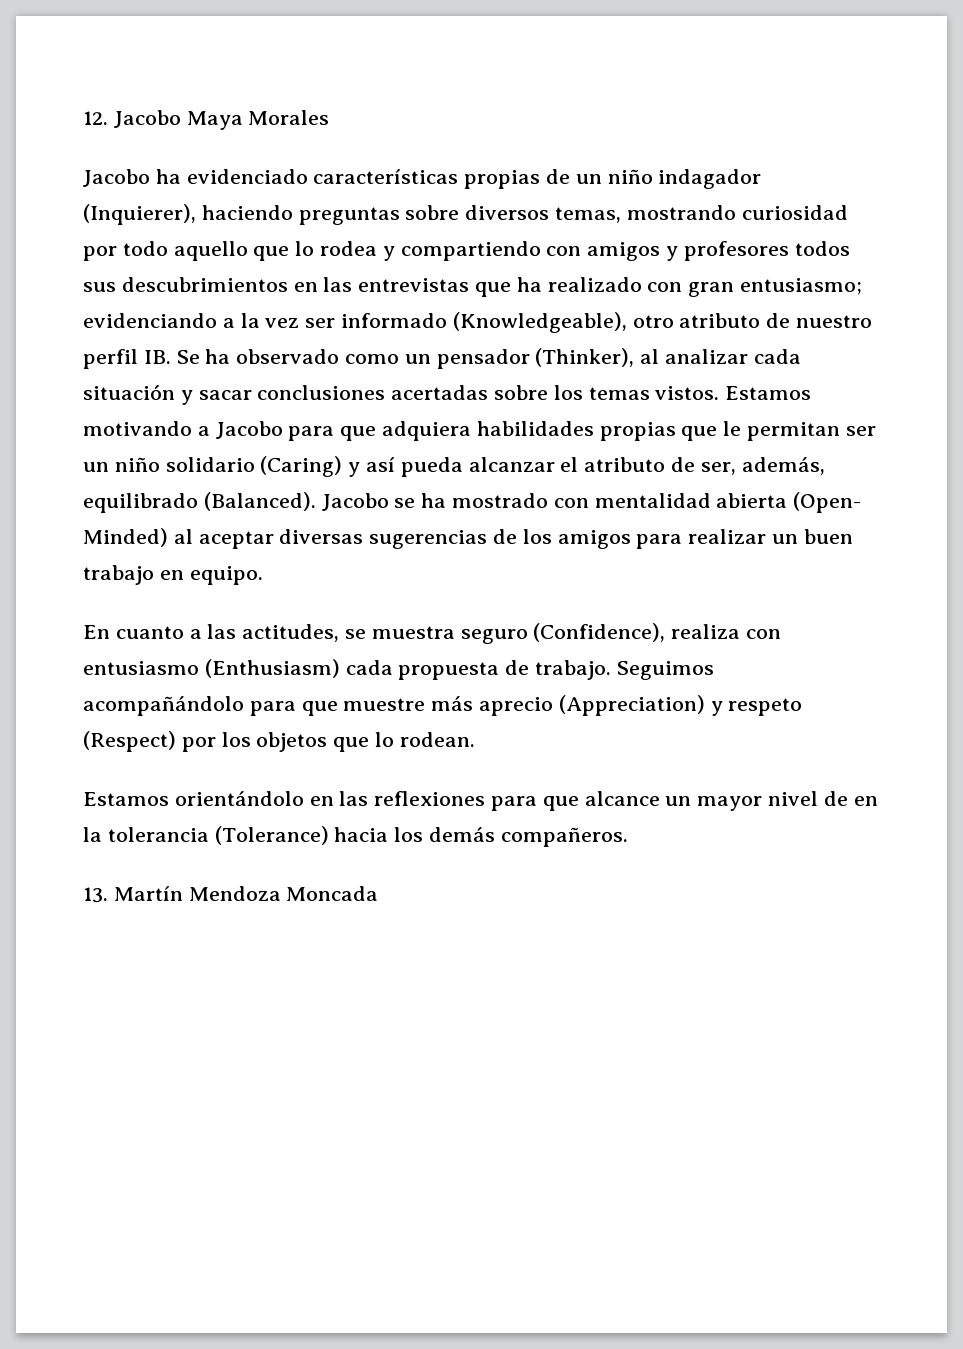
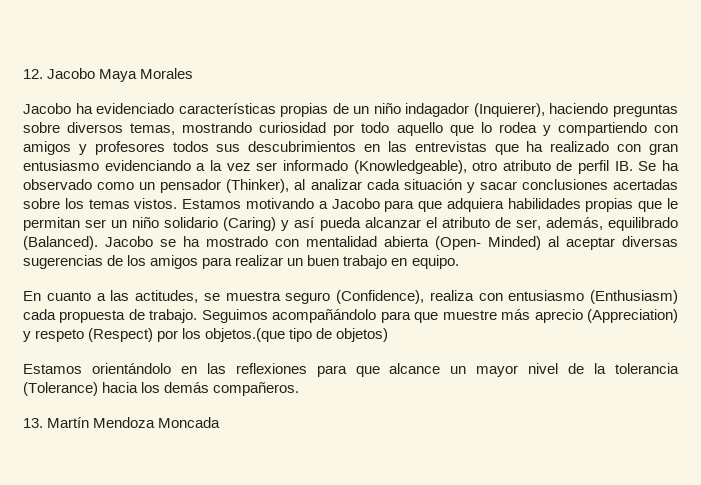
- Jacobo ha evidenciado características propias de un niño indagador (Inquierer), haciendo preguntas sobre diversos temas, mostrando curiosidad por todo aquello que lo rodea y compartiendo con amigos y profesores todos sus descubrimientos en las entrevistas que ha realizado con gran entusiasmo; evidenciando a la vez ser informado (Knowledgeable), otro atributo de nuestro perfil IB. Se ha observado como un pensador (Thinker), al analizar cada situación y sacar conclusiones acertadas sobre los temas vistos.
+ Jacobo ha evidenciado características propias de un niño indagador (Inquierer), haciendo preguntas sobre diversos temas, mostrando curiosidad por todo aquello que lo rodea y compartiendo con amigos y profesores todos sus descubrimientos en las entrevistas que ha realizado con gran entusiasmo evidenciando a la vez ser informado (Knowledgeable), otro atributo de perfil IB. Se ha observado como un pensador (Thinker), al analizar cada situación y sacar conclusiones acertadas sobre los temas vistos.
- Seguimos acompañándolo para que muestre más aprecio (Appreciation) y respeto (Respect) por los objetos que lo rodean.
+ Seguimos acompañándolo para que muestre más aprecio (Appreciation) y respeto (Respect) por los objetos.(que tipo de objetos)
- Estamos orientándolo en las reflexiones para que alcance un mayor nivel de en la tolerancia (Tolerance) hacia los demás compañeros.
+ Estamos orientándolo en las reflexiones para que alcance un mayor nivel de la tolerancia (Tolerance) hacia los demás compañeros.

